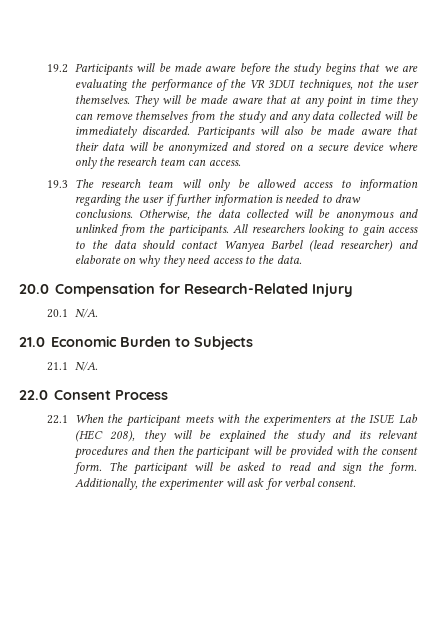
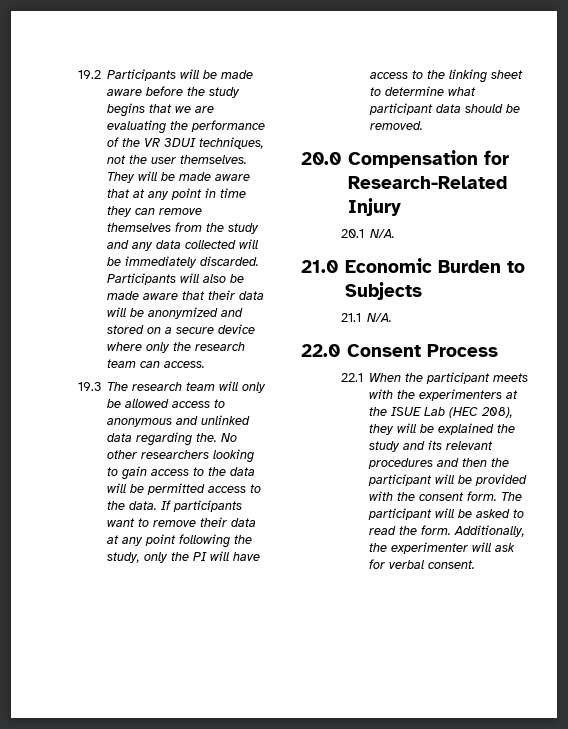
- 19.3 The research team will only be allowed access to information regarding the user if further information is needed to draw conclusions. Otherwise, the data collected will be anonymous and unlinked from the participants. All researchers looking to gain access to the data should contact Wanyea Barbel (lead researcher) and elaborate on why they need access to the data.
+ 19.3 The research team will only be allowed access to anonymous and unlinked data regarding the. No other researchers looking to gain access to the data will be permitted access to the data. If participants want to remove their data at any point following the study, only the PI will have access to the linking sheet to determine what participant data should be removed.
- The participant will be asked to read and sign the form.
+ The participant will be asked to read the form.

